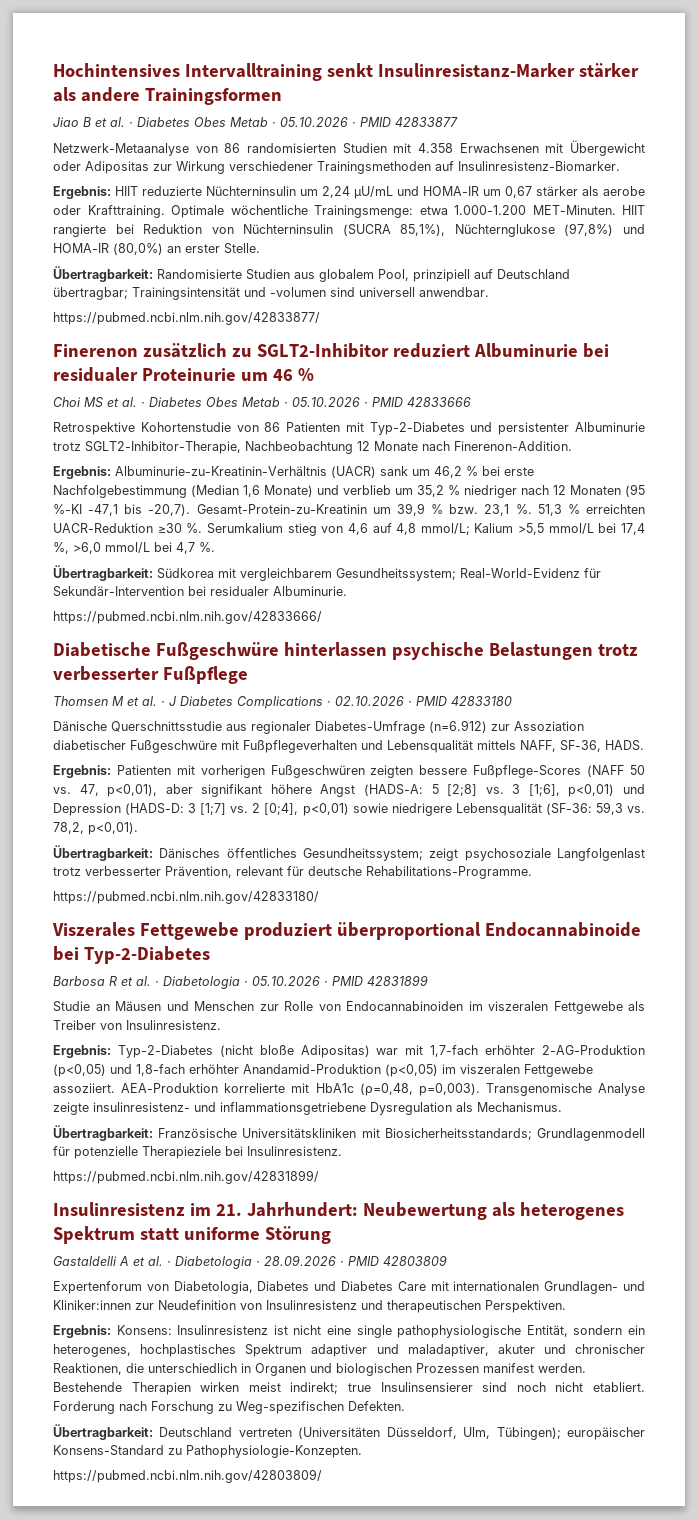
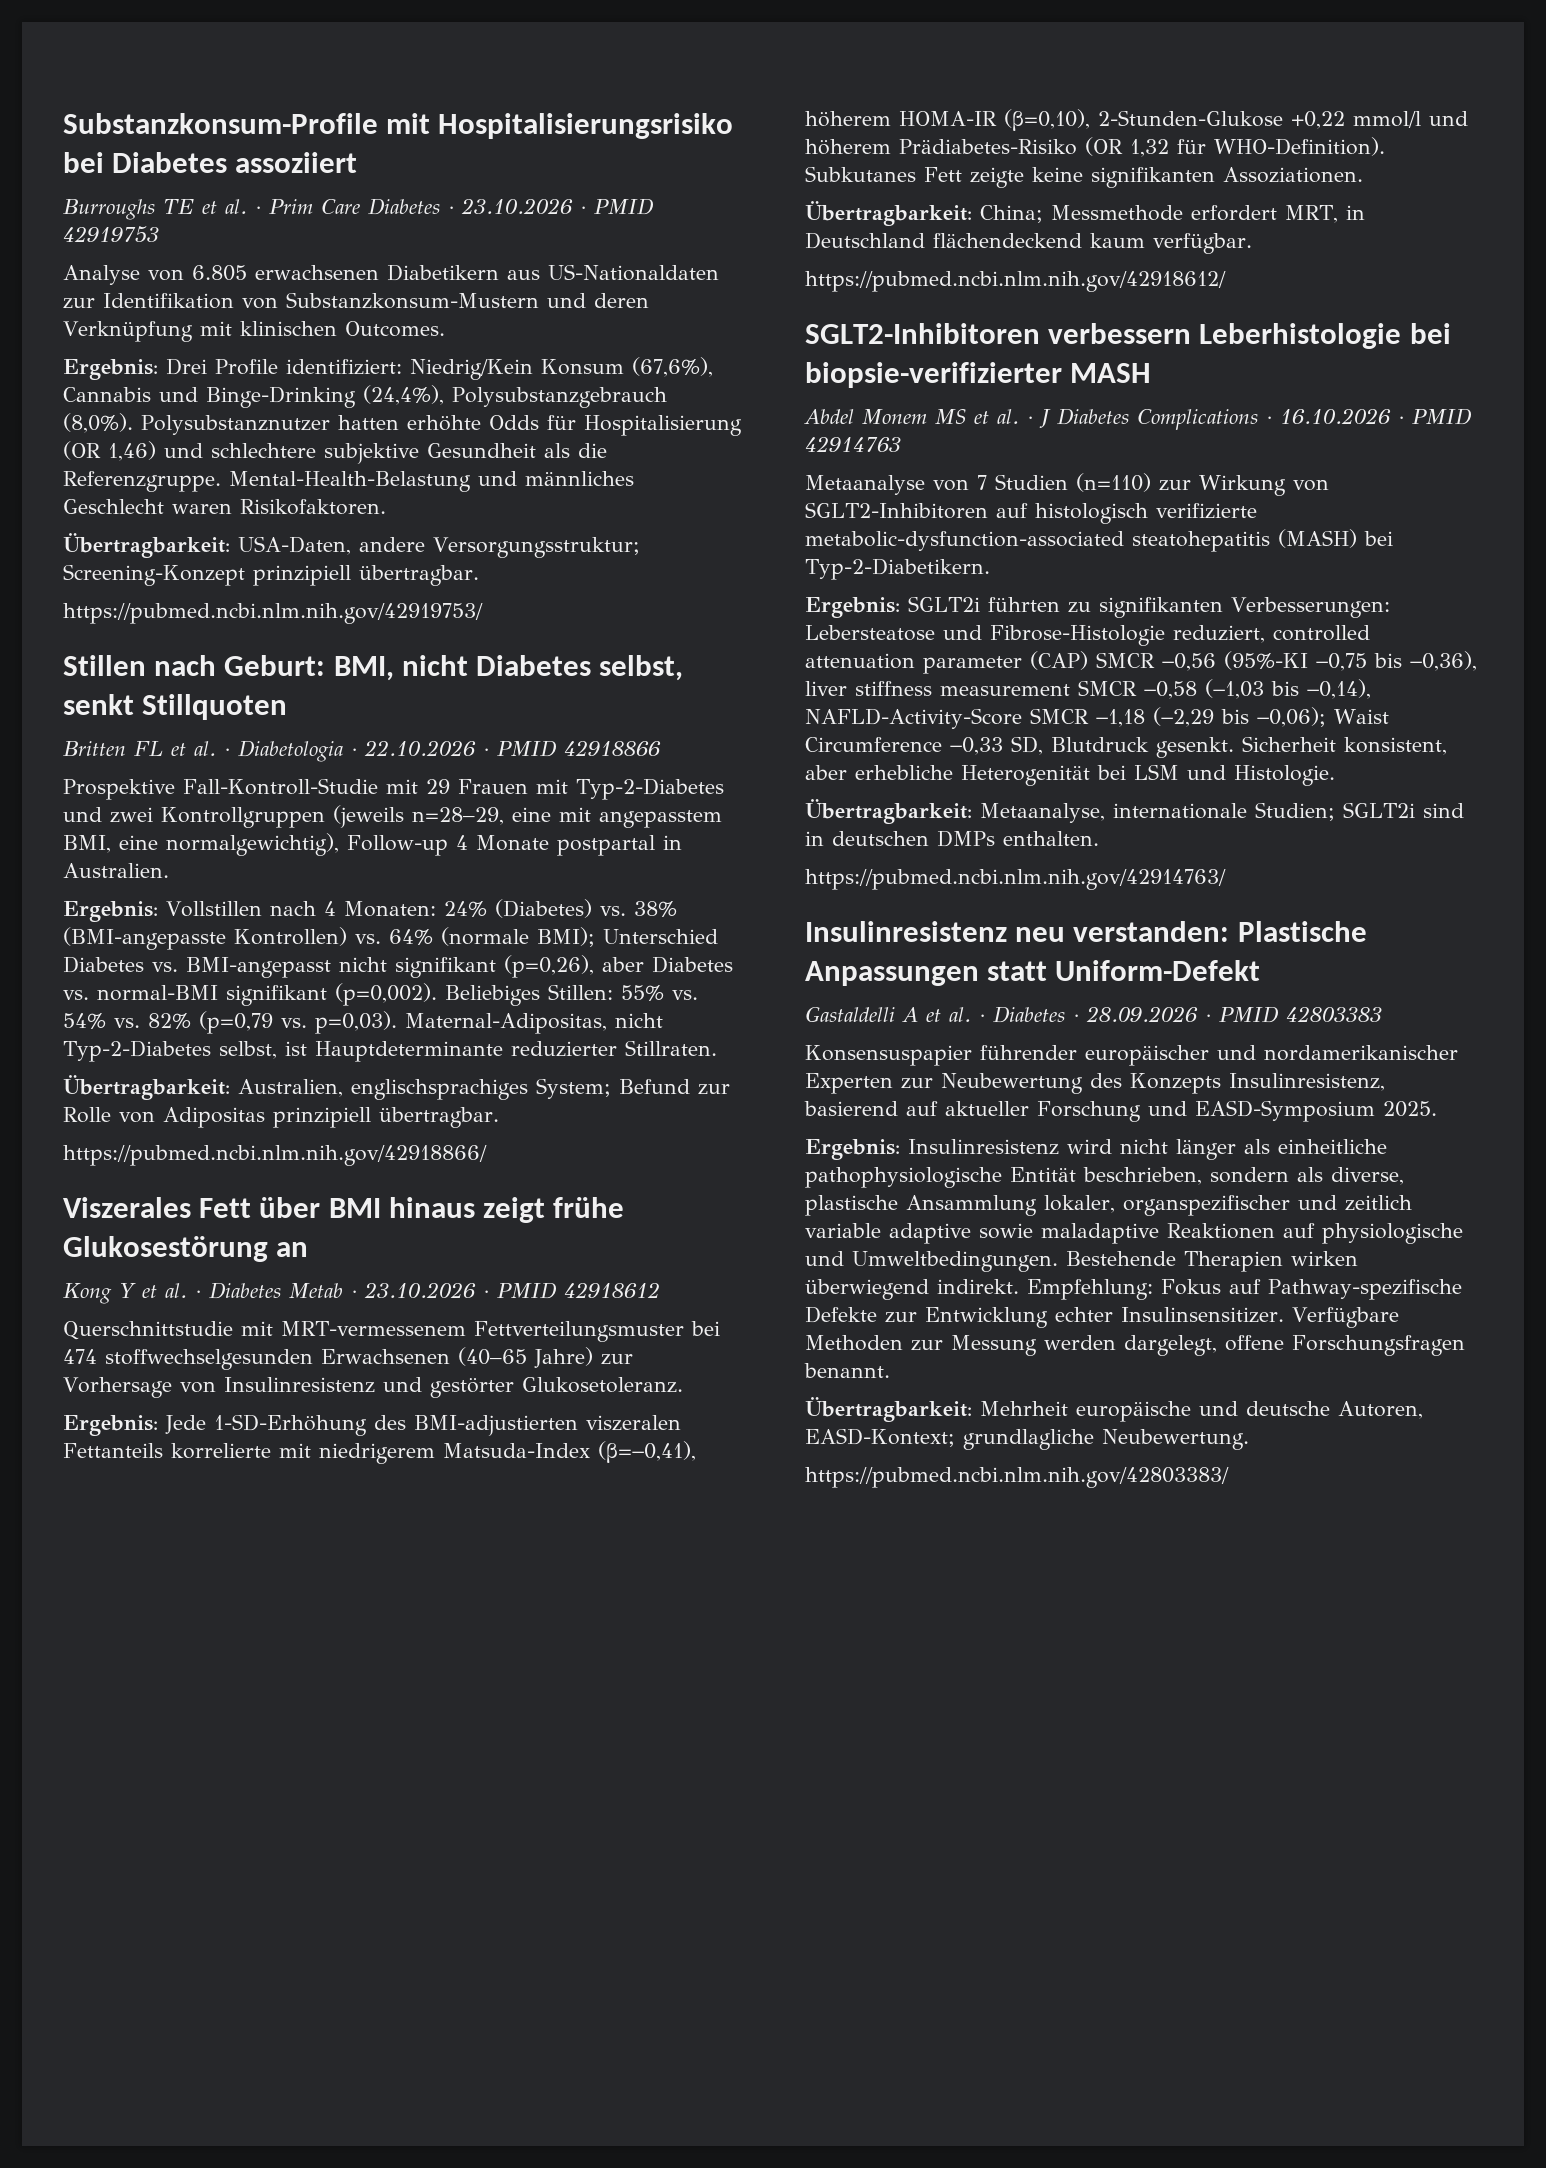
- Hochintensives Intervalltraining senkt Insulinresistanz-Marker stärker als andere Trainingsformen
- Jiao B et al. · Diabetes Obes Metab · 05.10.2026 · PMID 42833877
- Netzwerk-Metaanalyse von 86 randomisierten Studien mit 4.358 Erwachsenen mit Übergewicht oder Adipositas zur Wirkung verschiedener Trainingsmethoden auf Insulinresistenz-Biomarker.
- Ergebnis: HIIT reduzierte Nüchterninsulin um 2,24 μU/mL und HOMA-IR um 0,67 stärker als aerobe oder Krafttraining. Optimale wöchentliche Trainingsmenge: etwa 1.000-1.200 MET-Minuten. HIIT rangierte bei Reduktion von Nüchterninsulin (SUCRA 85,1%), Nüchternglukose (97,8%) und HOMA-IR (80,0%) an erster Stelle.
- Übertragbarkeit: Randomisierte Studien aus globalem Pool, prinzipiell auf Deutschland übertragbar; Trainingsintensität und -volumen sind universell anwendbar.
- https://pubmed.ncbi.nlm.nih.gov/42833877/
- Finerenon zusätzlich zu SGLT2-Inhibitor reduziert Albuminurie bei residualer Proteinurie um 46 %
- Choi MS et al. · Diabetes Obes Metab · 05.10.2026 · PMID 42833666
- Retrospektive Kohortenstudie von 86 Patienten mit Typ-2-Diabetes und persistenter Albuminurie trotz SGLT2-Inhibitor-Therapie, Nachbeobachtung 12 Monate nach Finerenon-Addition.
- Ergebnis: Albuminurie-zu-Kreatinin-Verhältnis (UACR) sank um 46,2 % bei erste Nachfolgebestimmung (Median 1,6 Monate) und verblieb um 35,2 % niedriger nach 12 Monaten (95 %-KI -47,1 bis -20,7). Gesamt-Protein-zu-Kreatinin um 39,9 % bzw. 23,1 %. 51,3 % erreichten UACR-Reduktion ≥30 %. Serumkalium stieg von 4,6 auf 4,8 mmol/L; Kalium >5,5 mmol/L bei 17,4 %, >6,0 mmol/L bei 4,7 %.
- Übertragbarkeit: Südkorea mit vergleichbarem Gesundheitssystem; Real-World-Evidenz für Sekundär-Intervention bei residualer Albuminurie.
- https://pubmed.ncbi.nlm.nih.gov/42833666/
- Diabetische Fußgeschwüre hinterlassen psychische Belastungen trotz verbesserter Fußpflege
- Thomsen M et al. · J Diabetes Complications · 02.10.2026 · PMID 42833180
- Dänische Querschnittsstudie aus regionaler Diabetes-Umfrage (n=6.912) zur Assoziation diabetischer Fußgeschwüre mit Fußpflegeverhalten und Lebensqualität mittels NAFF, SF-36, HADS.
- Ergebnis: Patienten mit vorherigen Fußgeschwüren zeigten bessere Fußpflege-Scores (NAFF 50 vs. 47, p<0,01), aber signifikant höhere Angst (HADS-A: 5 [2;8] vs. 3 [1;6], p<0,01) und Depression (HADS-D: 3 [1;7] vs. 2 [0;4], p<0,01) sowie niedrigere Lebensqualität (SF-36: 59,3 vs. 78,2, p<0,01).
- Übertragbarkeit: Dänisches öffentliches Gesundheitssystem; zeigt psychosoziale Langfolgenlast trotz verbesserter Prävention, relevant für deutsche Rehabilitations-Programme.
- https://pubmed.ncbi.nlm.nih.gov/42833180/
- Viszerales Fettgewebe produziert überproportional Endocannabinoide bei Typ-2-Diabetes
- Barbosa R et al. · Diabetologia · 05.10.2026 · PMID 42831899
- Studie an Mäusen und Menschen zur Rolle von Endocannabinoiden im viszeralen Fettgewebe als Treiber von Insulinresistenz.
- Ergebnis: Typ-2-Diabetes (nicht bloße Adipositas) war mit 1,7-fach erhöhter 2-AG-Produktion (p<0,05) und 1,8-fach erhöhter Anandamid-Produktion (p<0,05) im viszeralen Fettgewebe assoziiert. AEA-Produktion korrelierte mit HbA1c (ρ=0,48, p=0,003). Transgenomische Analyse zeigte insulinresistenz- und inflammationsgetriebene Dysregulation als Mechanismus.
- Übertragbarkeit: Französische Universitätskliniken mit Biosicherheitsstandards; Grundlagenmodell für potenzielle Therapieziele bei Insulinresistenz.
- https://pubmed.ncbi.nlm.nih.gov/42831899/
- Insulinresistenz im 21. Jahrhundert: Neubewertung als heterogenes Spektrum statt uniforme Störung
+ Substanzkonsum-Profile mit Hospitalisierungsrisiko bei Diabetes assoziiert
+ Burroughs TE et al. · Prim Care Diabetes · 23.10.2026 · PMID 42919753
+ Analyse von 6.805 erwachsenen Diabetikern aus US-Nationaldaten zur Identifikation von Substanzkonsum-Mustern und deren Verknüpfung mit klinischen Outcomes.
+ Ergebnis: Drei Profile identifiziert: Niedrig/Kein Konsum (67,6%), Cannabis und Binge-Drinking (24,4%), Polysubstanzgebrauch (8,0%). Polysubstanznutzer hatten erhöhte Odds für Hospitalisierung (OR 1,46) und schlechtere subjektive Gesundheit als die Referenzgruppe. Mental-Health-Belastung und männliches Geschlecht waren Risikofaktoren.
+ Übertragbarkeit: USA-Daten, andere Versorgungsstruktur; Screening-Konzept prinzipiell übertragbar.
+ https://pubmed.ncbi.nlm.nih.gov/42919753/
+ Stillen nach Geburt: BMI, nicht Diabetes selbst, senkt Stillquoten
+ Britten FL et al. · Diabetologia · 22.10.2026 · PMID 42918866
+ Prospektive Fall-Kontroll-Studie mit 29 Frauen mit Typ-2-Diabetes und zwei Kontrollgruppen (jeweils n=28–29, eine mit angepasstem BMI, eine normalgewichtig), Follow-up 4 Monate postpartal in Australien.
+ Ergebnis: Vollstillen nach 4 Monaten: 24% (Diabetes) vs. 38% (BMI-angepasste Kontrollen) vs. 64% (normale BMI); Unterschied Diabetes vs. BMI-angepasst nicht signifikant (p=0,26), aber Diabetes vs. normal-BMI signifikant (p=0,002). Beliebiges Stillen: 55% vs. 54% vs. 82% (p=0,79 vs. p=0,03). Maternal-Adipositas, nicht Typ-2-Diabetes selbst, ist Hauptdeterminante reduzierter Stillraten.
+ Übertragbarkeit: Australien, englischsprachiges System; Befund zur Rolle von Adipositas prinzipiell übertragbar.
+ https://pubmed.ncbi.nlm.nih.gov/42918866/
+ Viszerales Fett über BMI hinaus zeigt frühe Glukosestörung an
+ Kong Y et al. · Diabetes Metab · 23.10.2026 · PMID 42918612
+ Querschnittstudie mit MRT-vermessenem Fettverteilungsmuster bei 474 stoffwechselgesunden Erwachsenen (40–65 Jahre) zur Vorhersage von Insulinresistenz und gestörter Glukosetoleranz.
+ Ergebnis: Jede 1-SD-Erhöhung des BMI-adjustierten viszeralen Fettanteils korrelierte mit niedrigerem Matsuda-Index (β=−0,41), höherem HOMA-IR (β=0,10), 2-Stunden-Glukose +0,22 mmol/l und höherem Prädiabetes-Risiko (OR 1,32 für WHO-Definition). Subkutanes Fett zeigte keine signifikanten Assoziationen.
+ Übertragbarkeit: China; Messmethode erfordert MRT, in Deutschland flächendeckend kaum verfügbar.
+ https://pubmed.ncbi.nlm.nih.gov/42918612/
+ SGLT2-Inhibitoren verbessern Leberhistologie bei biopsie-verifizierter MASH
+ Abdel Monem MS et al. · J Diabetes Complications · 16.10.2026 · PMID 42914763
+ Metaanalyse von 7 Studien (n=110) zur Wirkung von SGLT2-Inhibitoren auf histologisch verifizierte metabolic-dysfunction-associated steatohepatitis (MASH) bei Typ-2-Diabetikern.
+ Ergebnis: SGLT2i führten zu signifikanten Verbesserungen: Lebersteatose und Fibrose-Histologie reduziert, controlled attenuation parameter (CAP) SMCR −0,56 (95%-KI −0,75 bis −0,36), liver stiffness measurement SMCR −0,58 (−1,03 bis −0,14), NAFLD-Activity-Score SMCR −1,18 (−2,29 bis −0,06); Waist Circumference −0,33 SD, Blutdruck gesenkt. Sicherheit konsistent, aber erhebliche Heterogenität bei LSM und Histologie.
+ Übertragbarkeit: Metaanalyse, internationale Studien; SGLT2i sind in deutschen DMPs enthalten.
+ https://pubmed.ncbi.nlm.nih.gov/42914763/
+ Insulinresistenz neu verstanden: Plastische Anpassungen statt Uniform-Defekt
- Gastaldelli A et al. · Diabetologia · 28.09.2026 · PMID 42803809
- Expertenforum von Diabetologia, Diabetes und Diabetes Care mit internationalen Grundlagen- und Kliniker:innen zur Neudefinition von Insulinresistenz und therapeutischen Perspektiven.
- Ergebnis: Konsens: Insulinresistenz ist nicht eine single pathophysiologische Entität, sondern ein heterogenes, hochplastisches Spektrum adaptiver und maladaptiver, akuter und chronischer Reaktionen, die unterschiedlich in Organen und biologischen Prozessen manifest werden. Bestehende Therapien wirken meist indirekt; true Insulinsensierer sind noch nicht etabliert. Forderung nach Forschung zu Weg-spezifischen Defekten.
- Übertragbarkeit: Deutschland vertreten (Universitäten Düsseldorf, Ulm, Tübingen); europäischer Konsens-Standard zu Pathophysiologie-Konzepten.
- https://pubmed.ncbi.nlm.nih.gov/42803809/
+ Gastaldelli A et al. · Diabetes · 28.09.2026 · PMID 42803383
+ Konsensuspapier führender europäischer und nordamerikanischer Experten zur Neubewertung des Konzepts Insulinresistenz, basierend auf aktueller Forschung und EASD-Symposium 2025.
+ Ergebnis: Insulinresistenz wird nicht länger als einheitliche pathophysiologische Entität beschrieben, sondern als diverse, plastische Ansammlung lokaler, organspezifischer und zeitlich variable adaptive sowie maladaptive Reaktionen auf physiologische und Umweltbedingungen. Bestehende Therapien wirken überwiegend indirekt. Empfehlung: Fokus auf Pathway-spezifische Defekte zur Entwicklung echter Insulinsensitizer. Verfügbare Methoden zur Messung werden dargelegt, offene Forschungsfragen benannt.
+ Übertragbarkeit: Mehrheit europäische und deutsche Autoren, EASD-Kontext; grundlagliche Neubewertung.
+ https://pubmed.ncbi.nlm.nih.gov/42803383/

